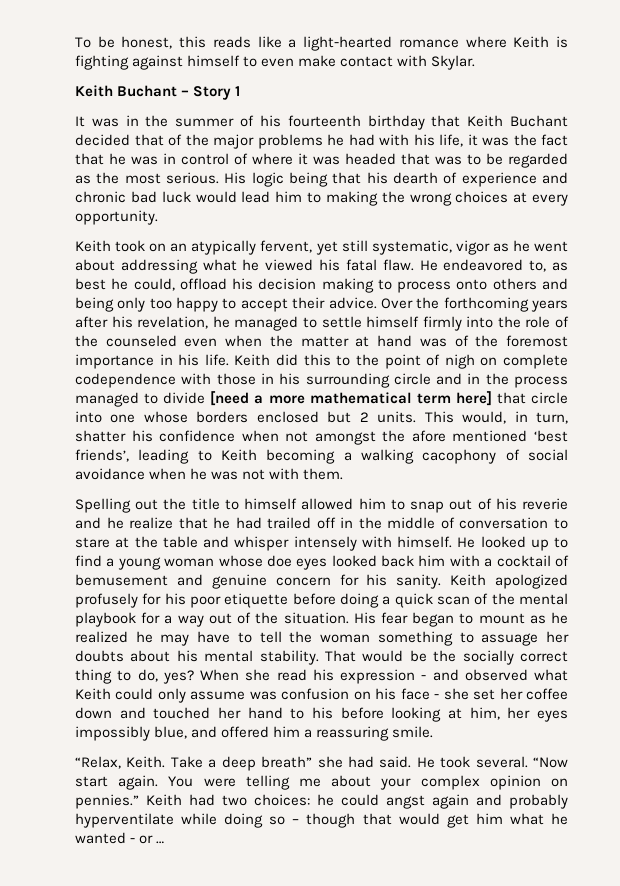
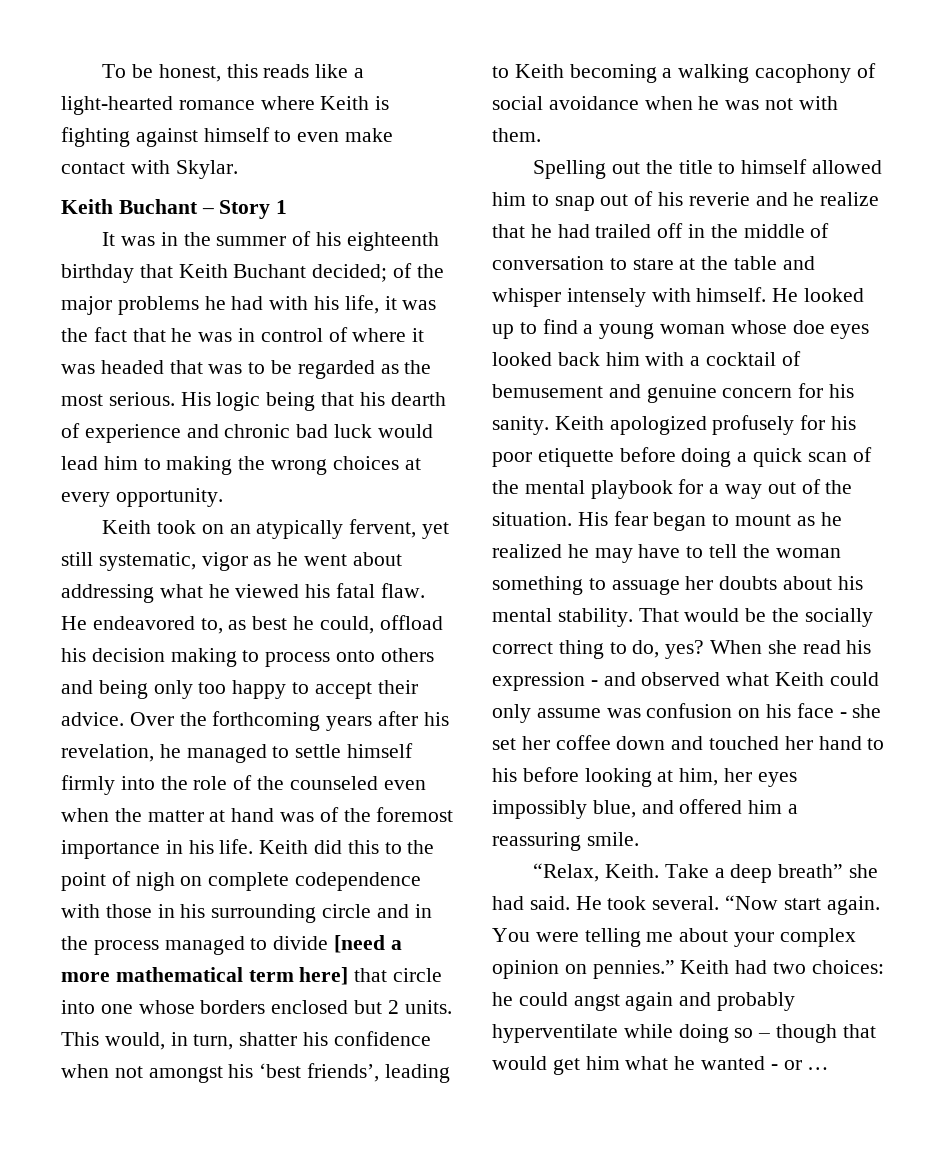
- It was in the summer of his fourteenth birthday that Keith Buchant decided that of the major problems he had with his life, it was the fact that he was in control of where it was headed that was to be regarded as the most serious.
+ It was in the summer of his eighteenth birthday that Keith Buchant decided; of the major problems he had with his life, it was the fact that he was in control of where it was headed that was to be regarded as the most serious.
- This would, in turn, shatter his confidence when not amongst the afore mentioned ‘best friends’, leading to Keith becoming a walking cacophony of social avoidance when he was not with them.
+ This would, in turn, shatter his confidence when not amongst his ‘best friends’, leading to Keith becoming a walking cacophony of social avoidance when he was not with them.

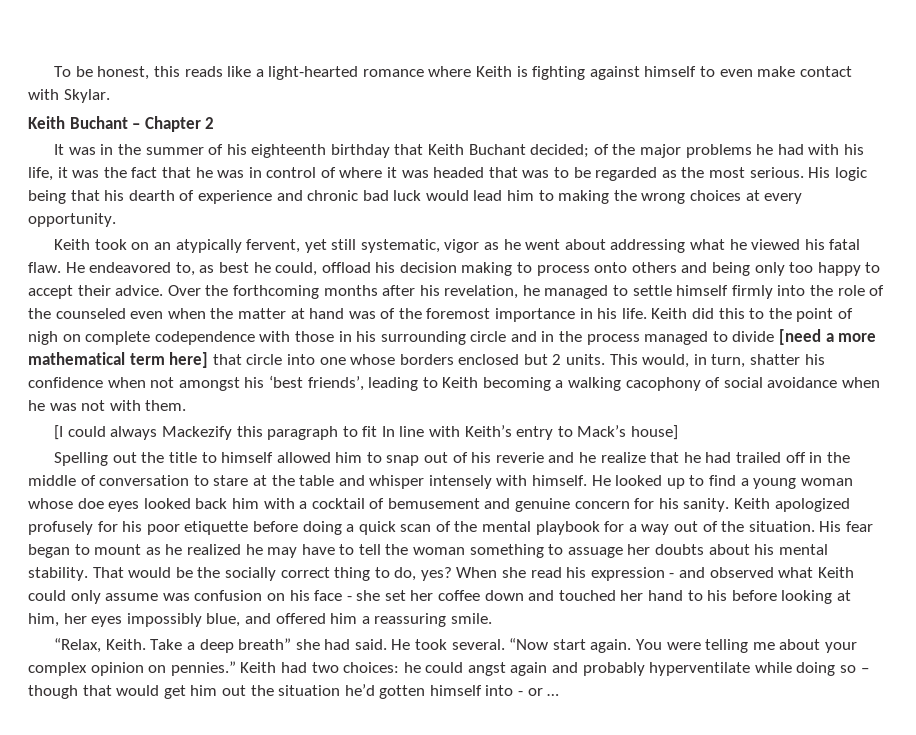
- Keith Buchant – Story 1
+ Keith Buchant – Chapter 2
- Over the forthcoming years after his revelation, he managed to settle himself firmly into the role of the counseled even when the matter at hand was of the foremost importance in his life.
+ Over the forthcoming months after his revelation, he managed to settle himself firmly into the role of the counseled even when the matter at hand was of the foremost importance in his life.
+ [I could always Mackezify this paragraph to fit In line with Keith’s entry to Mack’s house]
- Keith had two choices: he could angst again and probably hyperventilate while doing so – though that would get him what he wanted - or …
+ Keith had two choices: he could angst again and probably hyperventilate while doing so – though that would get him out the situation he’d gotten himself into - or …

